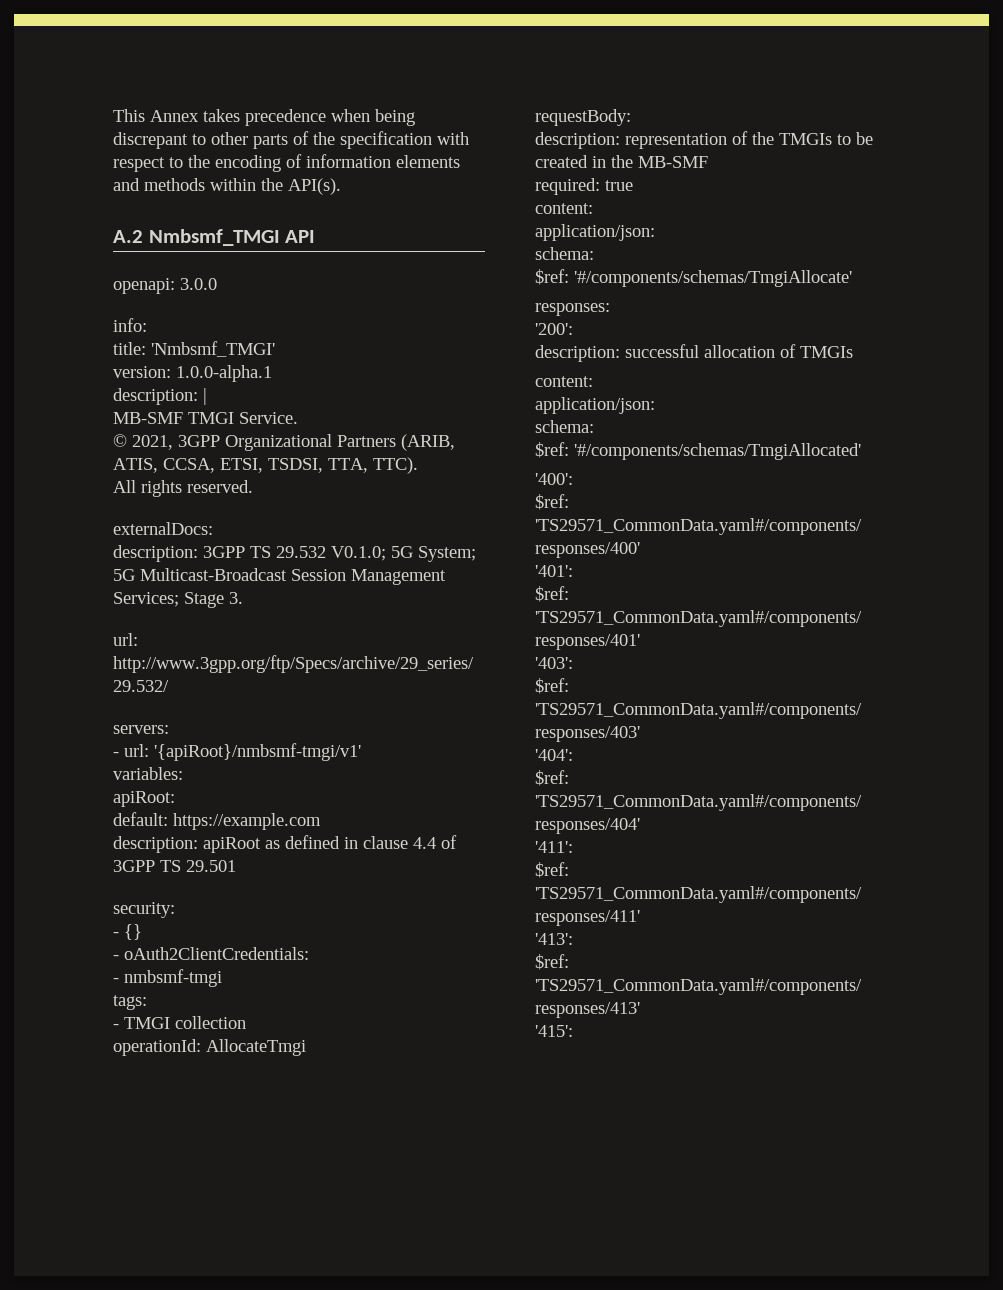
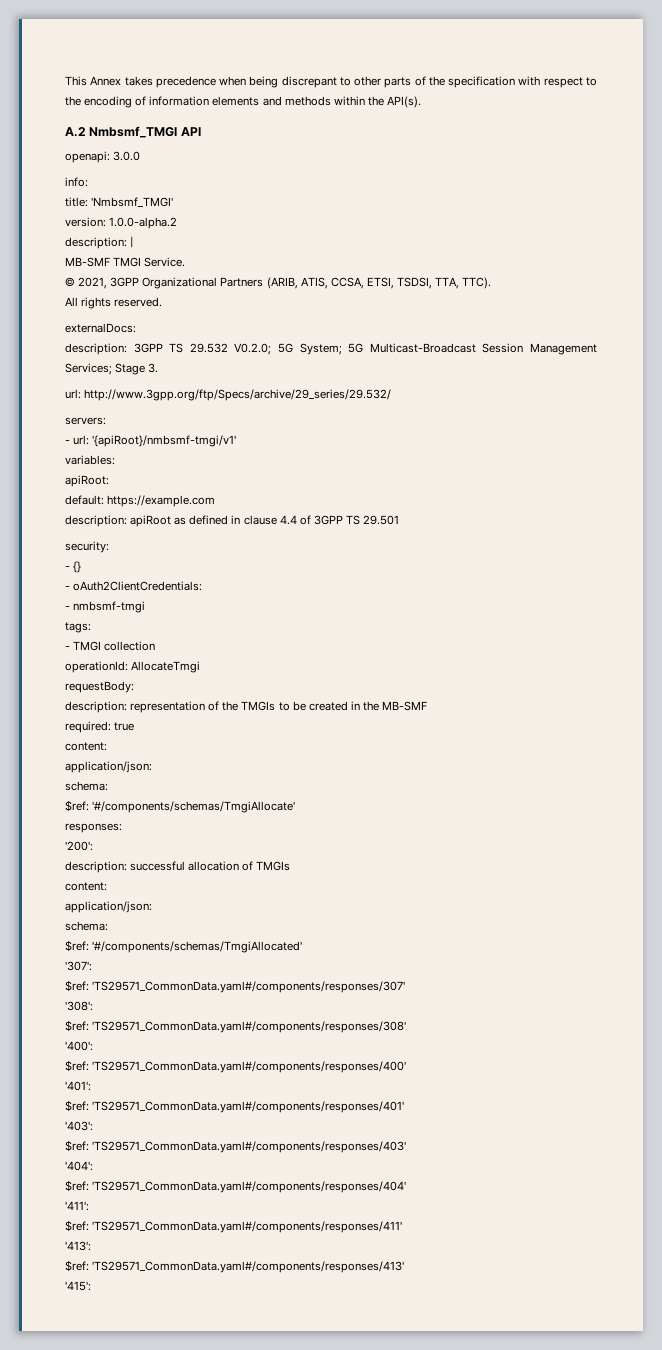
- version: 1.0.0-alpha.1
+ version: 1.0.0-alpha.2
- description: 3GPP TS 29.532 V0.1.0; 5G System; 5G Multicast-Broadcast Session Management Services; Stage 3.
+ description: 3GPP TS 29.532 V0.2.0; 5G System; 5G Multicast-Broadcast Session Management Services; Stage 3.
+ '307':
+ $ref: 'TS29571_CommonData.yaml#/components/responses/307'
+ '308':
+ $ref: 'TS29571_CommonData.yaml#/components/responses/308'

